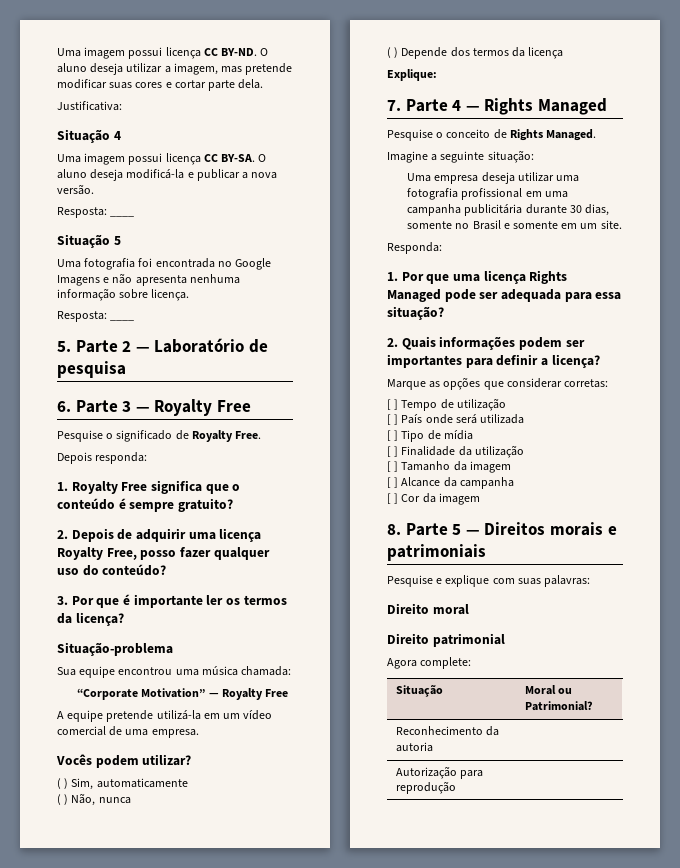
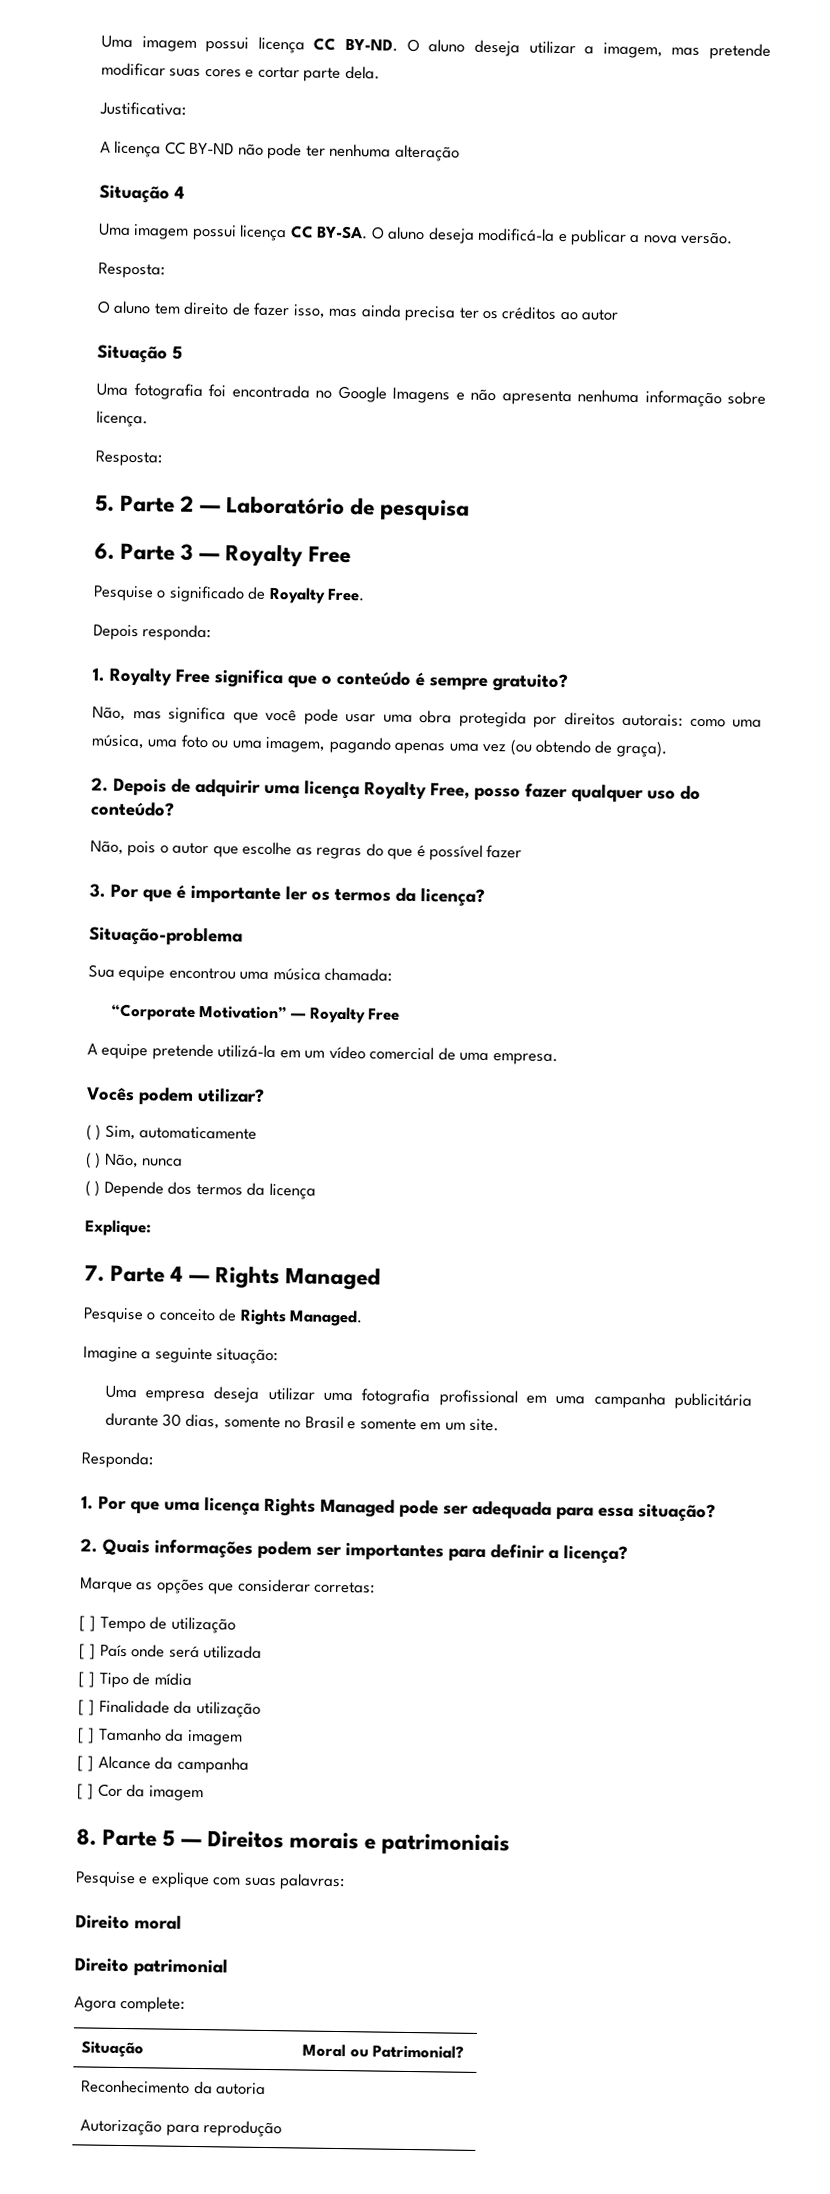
+ A licença CC BY-ND não pode ter nenhuma alteração
  O aluno deseja modificá-la e publicar a nova versão.
- Resposta: ____
+ Resposta:
+ O aluno tem direito de fazer isso, mas ainda precisa ter os créditos ao autor
  Uma fotografia foi encontrada no Google Imagens e não apresenta nenhuma informação sobre licença.
- Resposta: ____
+ Resposta:
+ Não, mas significa que você pode usar uma obra protegida por direitos autorais: como uma música, uma foto ou uma imagem, pagando apenas uma vez (ou obtendo de graça).
+ Não, pois o autor que escolhe as regras do que é possível fazer

